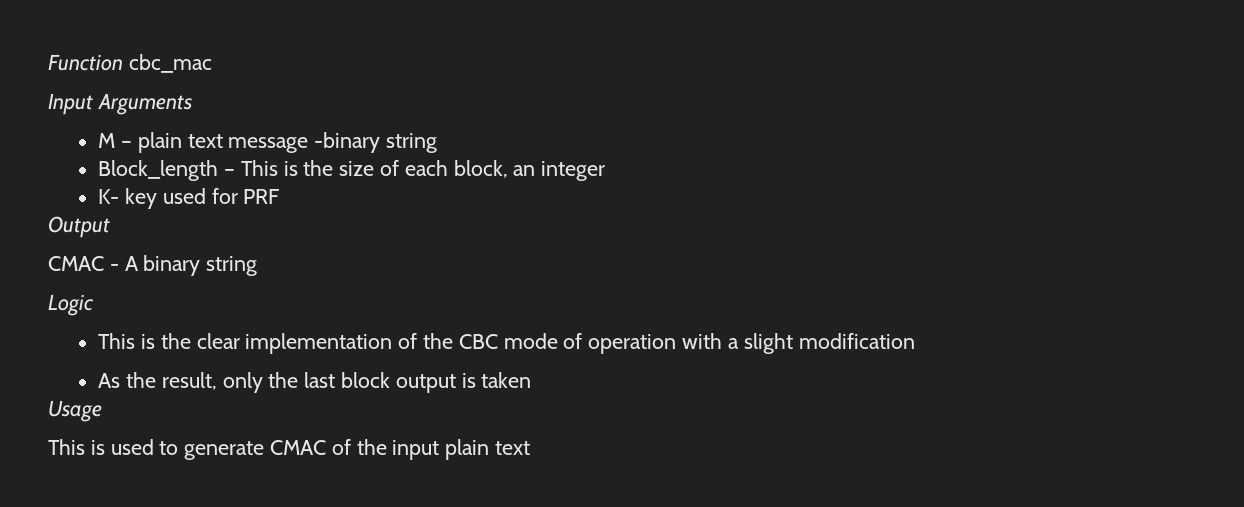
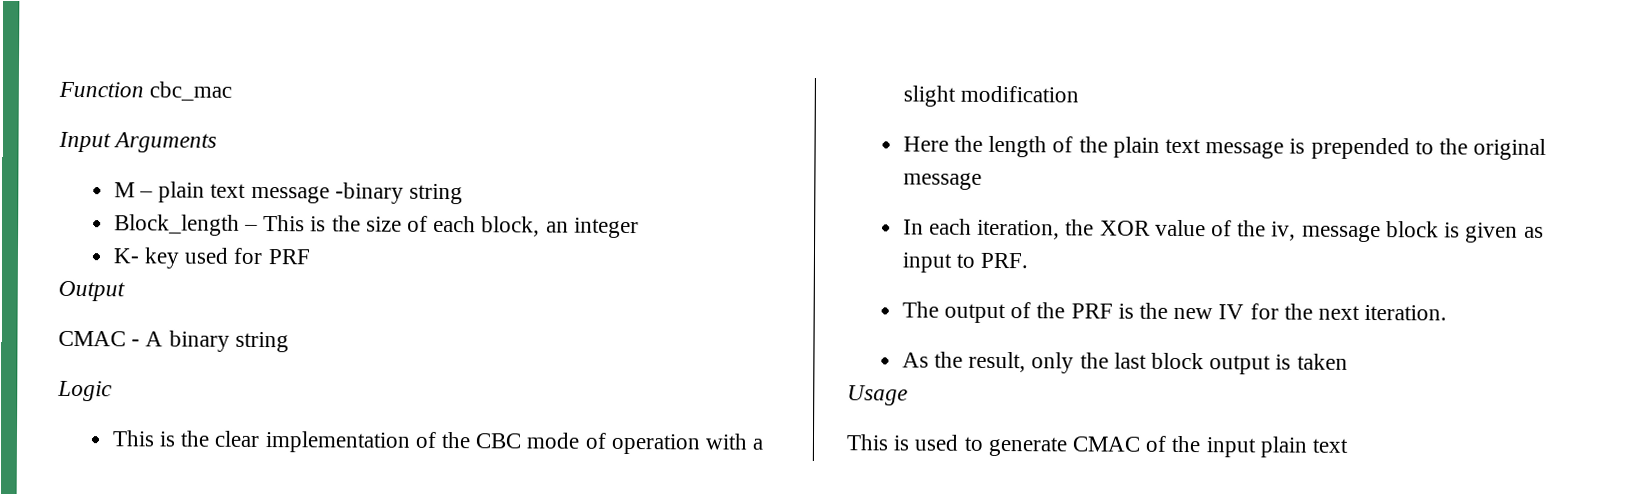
+ Here the length of the plain text message is prepended to the original message
+ In each iteration, the XOR value of the iv, message block is given as input to PRF.
+ The output of the PRF is the new IV for the next iteration.

